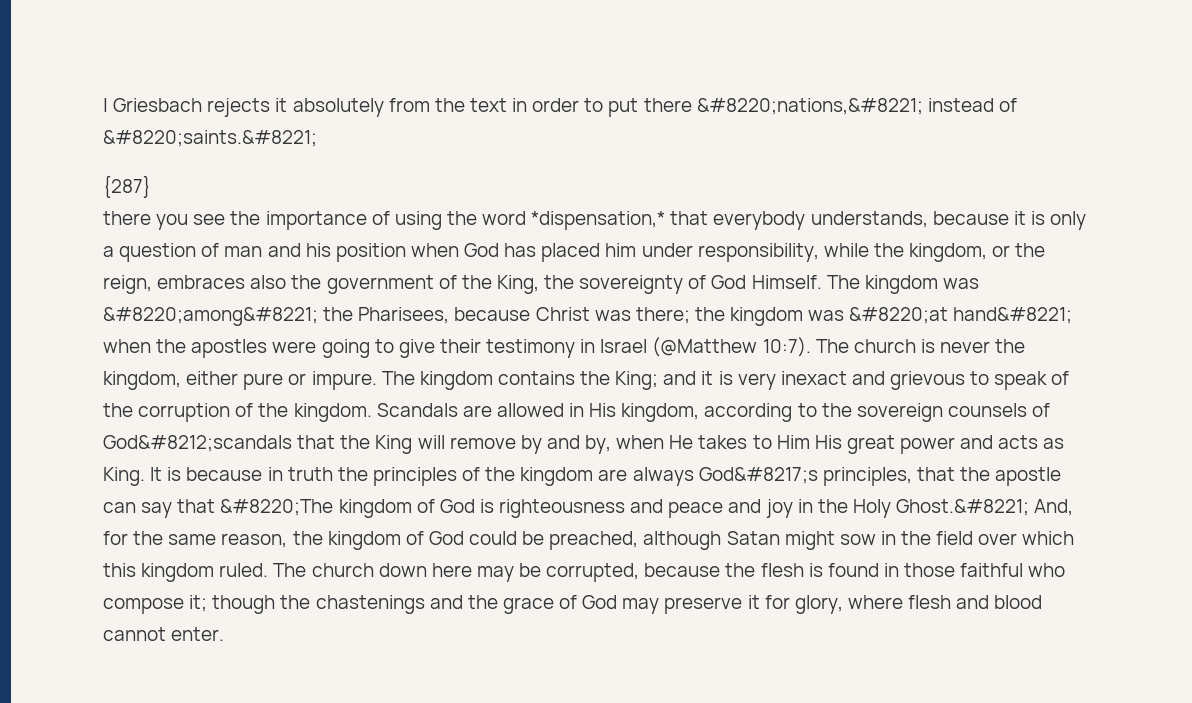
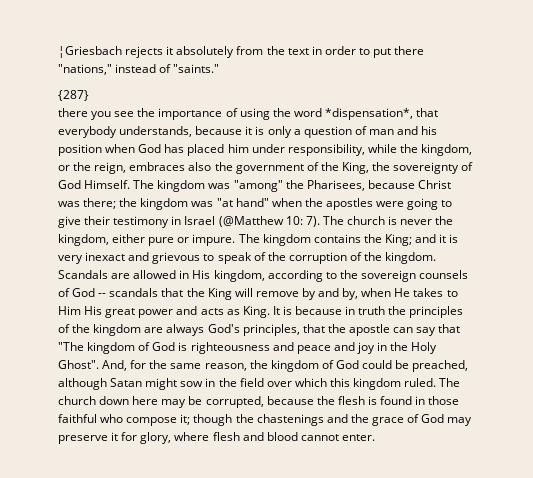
- | Griesbach rejects it absolutely from the text in order to put there &#8220;nations,&#8221; instead of &#8220;saints.&#8221;
+ ¦Griesbach rejects it absolutely from the text in order to put there "nations," instead of "saints."
- there you see the importance of using the word *dispensation,* that everybody understands, because it is only a question of man and his position when God has placed him under responsibility, while the kingdom, or the reign, embraces also the government of the King, the sovereignty of God Himself.
+ there you see the importance of using the word *dispensation*, that everybody understands, because it is only a question of man and his position when God has placed him under responsibility, while the kingdom, or the reign, embraces also the government of the King, the sovereignty of God Himself.
- The kingdom was &#8220;among&#8221; the Pharisees, because Christ was there; the kingdom was &#8220;at hand&#8221; when the apostles were going to give their testimony in Israel (@Matthew 10:7).
+ The kingdom was "among" the Pharisees, because Christ was there; the kingdom was "at hand" when the apostles were going to give their testimony in Israel (@Matthew 10: 7).
- Scandals are allowed in His kingdom, according to the sovereign counsels of God&#8212;scandals that the King will remove by and by, when He takes to Him His great power and acts as King.
+ Scandals are allowed in His kingdom, according to the sovereign counsels of God -- scandals that the King will remove by and by, when He takes to Him His great power and acts as King.
- It is because in truth the principles of the kingdom are always God&#8217;s principles, that the apostle can say that &#8220;The kingdom of God is righteousness and peace and joy in the Holy Ghost.&#8221; And, for the same reason, the kingdom of God could be preached, although Satan might sow in the field over which this kingdom ruled.
+ It is because in truth the principles of the kingdom are always God's principles, that the apostle can say that "The kingdom of God is righteousness and peace and joy in the Holy Ghost". And, for the same reason, the kingdom of God could be preached, although Satan might sow in the field over which this kingdom ruled.

